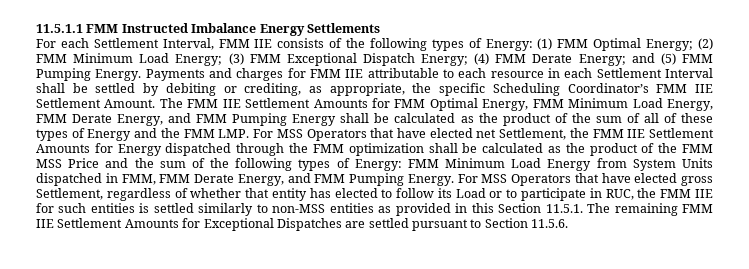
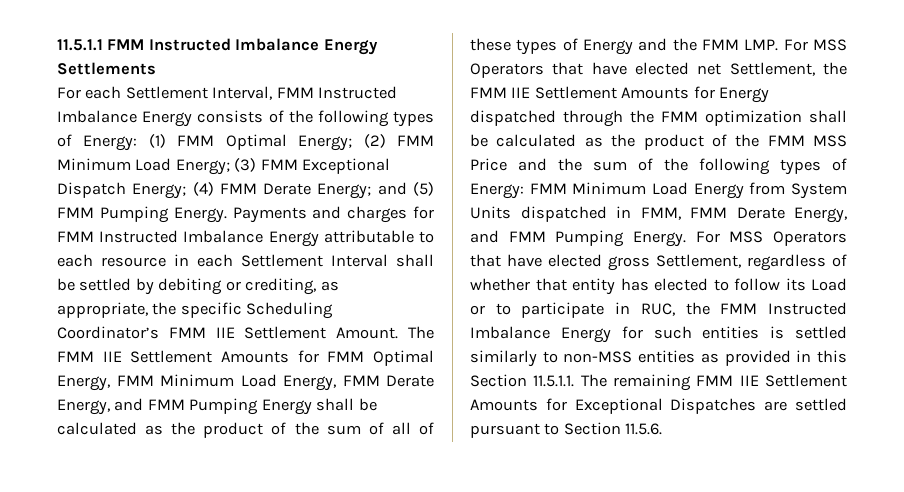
- For each Settlement Interval, FMM IIE consists of the following types of Energy: (1) FMM Optimal Energy; (2) FMM Minimum Load Energy; (3) FMM Exceptional Dispatch Energy; (4) FMM Derate Energy; and (5) FMM Pumping Energy.
+ For each Settlement Interval, FMM Instructed Imbalance Energy consists of the following types of Energy: (1) FMM Optimal Energy; (2) FMM Minimum Load Energy; (3) FMM Exceptional Dispatch Energy; (4) FMM Derate Energy; and (5) FMM Pumping Energy.
- Payments and charges for FMM IIE attributable to each resource in each Settlement Interval shall be settled by debiting or crediting, as appropriate, the specific Scheduling Coordinator’s FMM IIE Settlement Amount.
+ Payments and charges for FMM Instructed Imbalance Energy attributable to each resource in each Settlement Interval shall be settled by debiting or crediting, as appropriate, the specific Scheduling Coordinator’s FMM IIE Settlement Amount.
- For MSS Operators that have elected gross Settlement, regardless of whether that entity has elected to follow its Load or to participate in RUC, the FMM IIE for such entities is settled similarly to non-MSS entities as provided in this Section 11.5.1. The remaining FMM IIE Settlement Amounts for Exceptional Dispatches are settled pursuant to Section 11.5.6.
+ For MSS Operators that have elected gross Settlement, regardless of whether that entity has elected to follow its Load or to participate in RUC, the FMM Instructed Imbalance Energy for such entities is settled similarly to non-MSS entities as provided in this Section 11.5.1.1. The remaining FMM IIE Settlement Amounts for Exceptional Dispatches are settled pursuant to Section 11.5.6.

